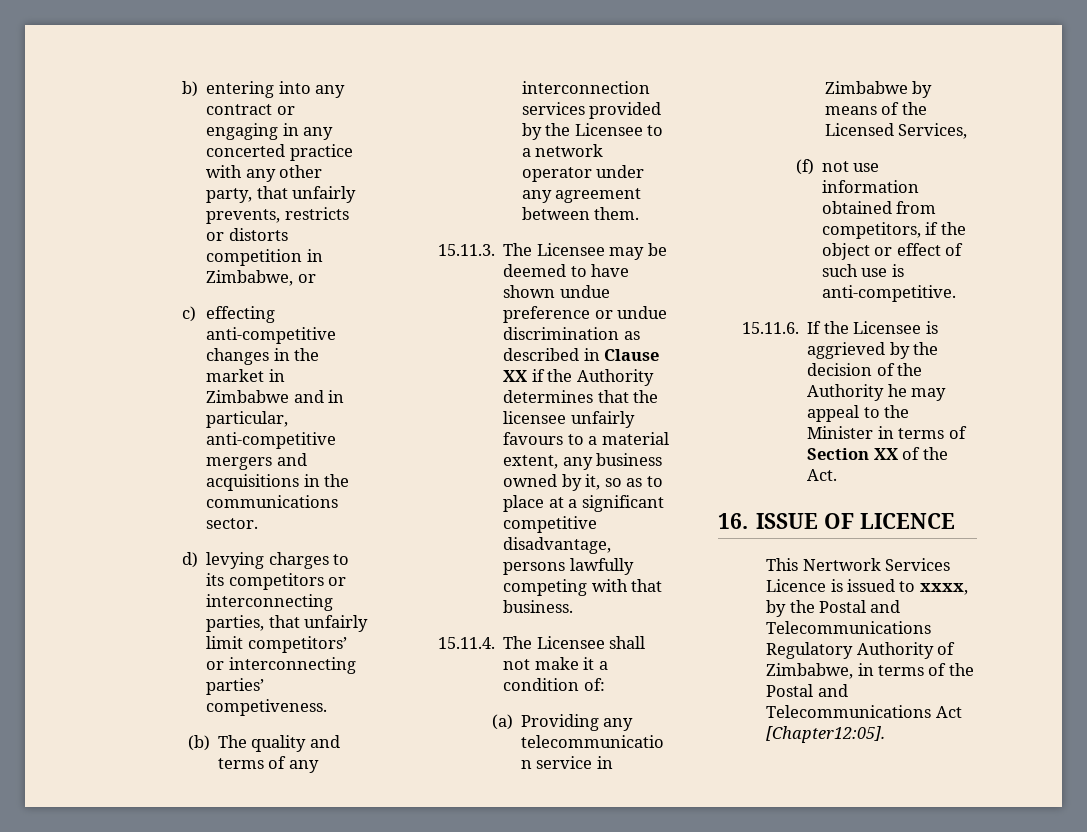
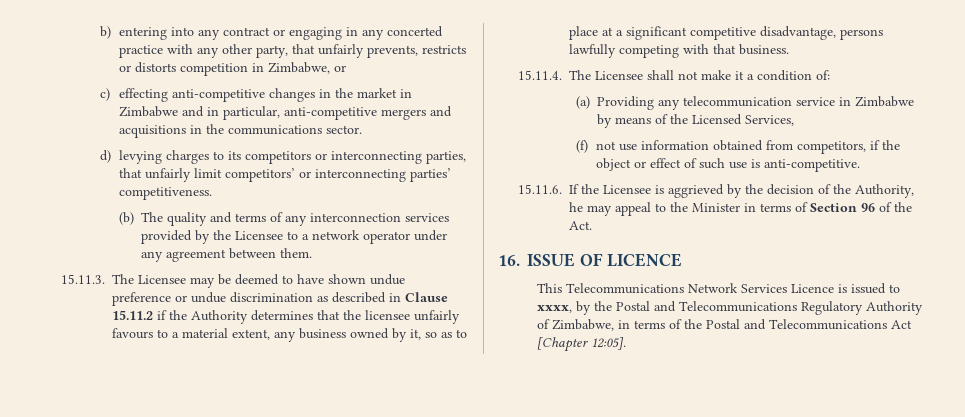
- d) levying charges to its competitors or interconnecting parties, that unfairly limit competitors’ or interconnecting parties’ competiveness.
+ d) levying charges to its competitors or interconnecting parties, that unfairly limit competitors’ or interconnecting parties’ competitiveness.
- 15.11.3. The Licensee may be deemed to have shown undue preference or undue discrimination as described in Clause XX if the Authority determines that the licensee unfairly favours to a material extent, any business owned by it, so as to place at a significant competitive disadvantage, persons lawfully competing with that business.
+ 15.11.3. The Licensee may be deemed to have shown undue preference or undue discrimination as described in Clause 15.11.2 if the Authority determines that the licensee unfairly favours to a material extent, any business owned by it, so as to place at a significant competitive disadvantage, persons lawfully competing with that business.
- 15.11.6. If the Licensee is aggrieved by the decision of the Authority he may appeal to the Minister in terms of Section XX of the Act.
+ 15.11.6. If the Licensee is aggrieved by the decision of the Authority, he may appeal to the Minister in terms of Section 96 of the Act.
- This Nertwork Services Licence is issued to xxxx, by the Postal and Telecommunications Regulatory Authority of Zimbabwe, in terms of the Postal and Telecommunications Act [Chapter12:05].
+ This Telecommunications Network Services Licence is issued to xxxx, by the Postal and Telecommunications Regulatory Authority of Zimbabwe, in terms of the Postal and Telecommunications Act [Chapter 12:05].

